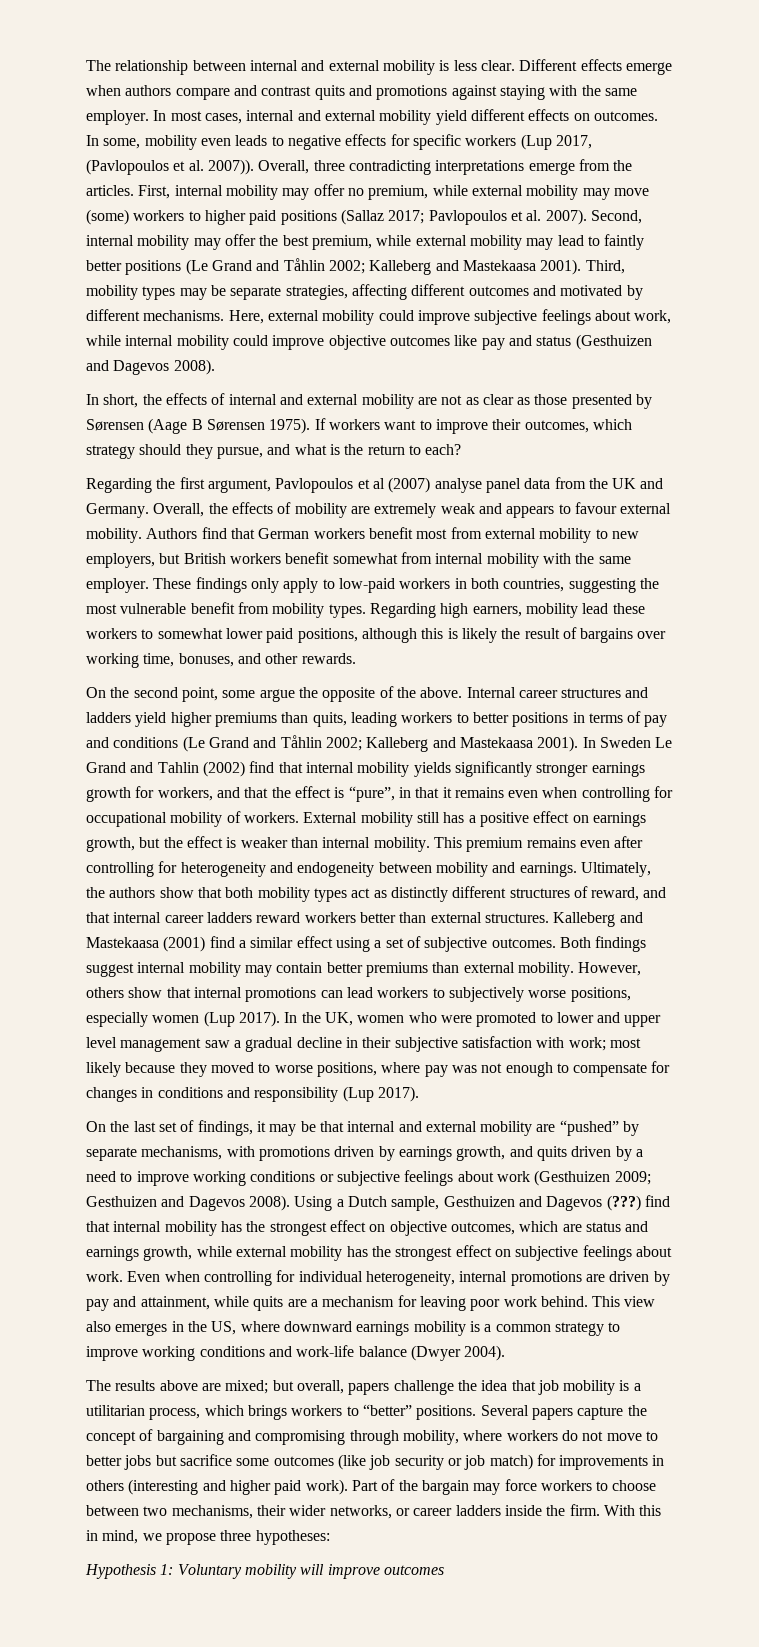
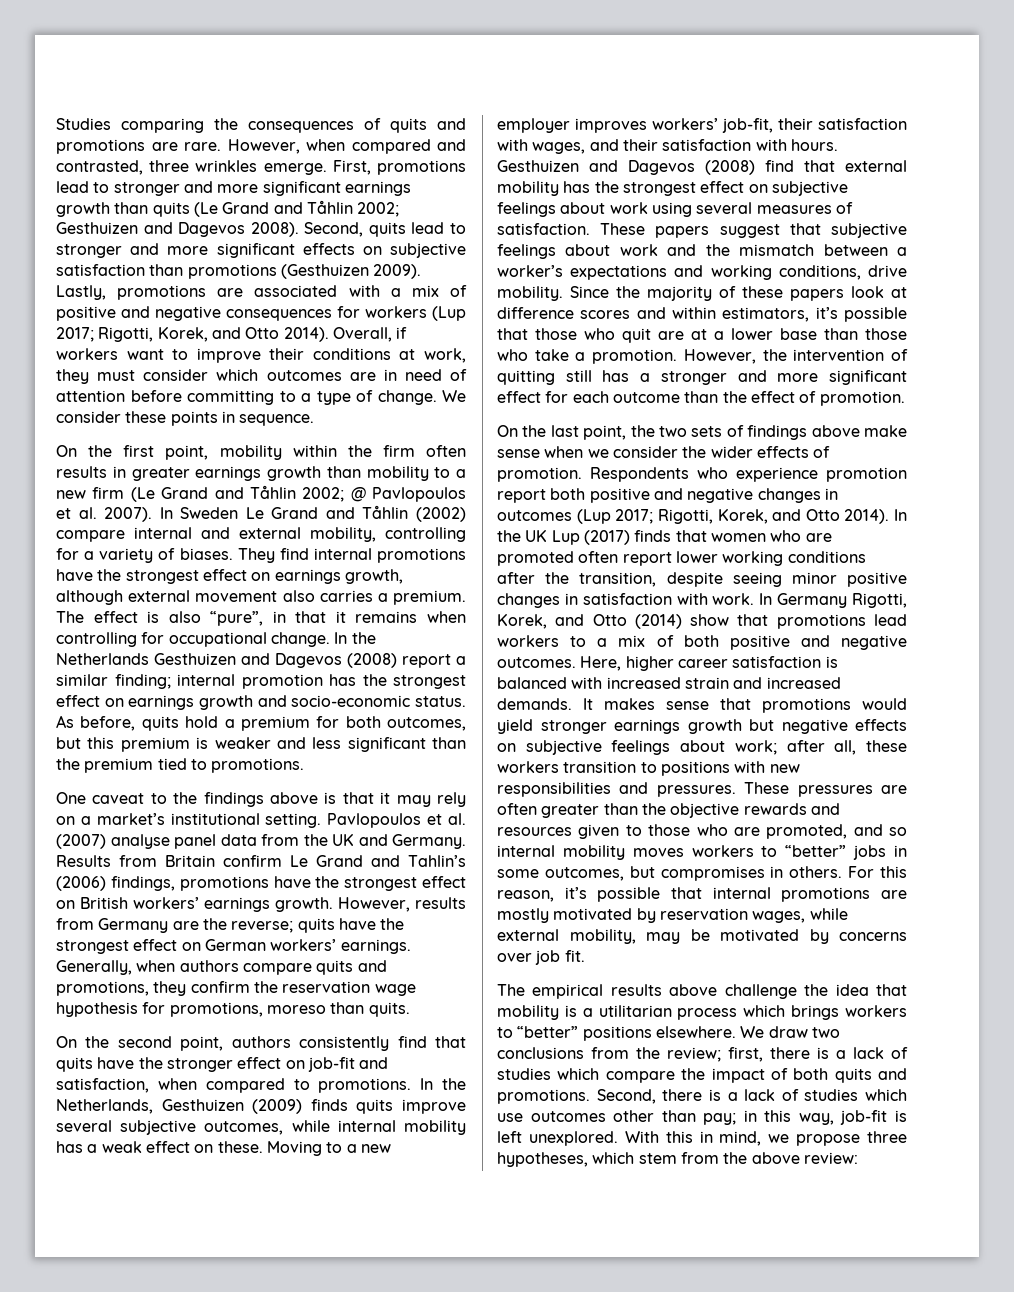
- The relationship between internal and external mobility is less clear. Different effects emerge when authors compare and contrast quits and promotions against staying with the same employer. In most cases, internal and external mobility yield different effects on outcomes. In some, mobility even leads to negative effects for specific workers (Lup 2017, (Pavlopoulos et al. 2007)). Overall, three contradicting interpretations emerge from the articles. First, internal mobility may offer no premium, while external mobility may move (some) workers to higher paid positions (Sallaz 2017; Pavlopoulos et al. 2007). Second, internal mobility may offer the best premium, while external mobility may lead to faintly better positions (Le Grand and Tåhlin 2002; Kalleberg and Mastekaasa 2001). Third, mobility types may be separate strategies, affecting different outcomes and motivated by different mechanisms. Here, external mobility could improve subjective feelings about work, while internal mobility could improve objective outcomes like pay and status (Gesthuizen and Dagevos 2008).
- In short, the effects of internal and external mobility are not as clear as those presented by Sørensen (Aage B Sørensen 1975). If workers want to improve their outcomes, which strategy should they pursue, and what is the return to each?
- Regarding the first argument, Pavlopoulos et al (2007) analyse panel data from the UK and Germany.
+ Studies comparing the consequences of quits and promotions are rare. However, when compared and contrasted, three wrinkles emerge. First, promotions lead to stronger and more significant earnings growth than quits (Le Grand and Tåhlin 2002; Gesthuizen and Dagevos 2008). Second, quits lead to stronger and more significant effects on subjective satisfaction than promotions (Gesthuizen 2009). Lastly, promotions are associated with a mix of positive and negative consequences for workers (Lup 2017; Rigotti, Korek, and Otto 2014). Overall, if workers want to improve their conditions at work, they must consider which outcomes are in need of attention before committing to a type of change. We consider these points in sequence.
+ On the first point, mobility within the firm often results in greater earnings growth than mobility to a new firm (Le Grand and Tåhlin 2002; @ Pavlopoulos et al. 2007). In Sweden Le Grand and Tåhlin (2002) compare internal and external mobility, controlling for a variety of biases. They find internal promotions have the strongest effect on earnings growth, although external movement also carries a premium. The effect is also “pure”, in that it remains when controlling for occupational change. In the Netherlands Gesthuizen and Dagevos (2008) report a similar finding; internal promotion has the strongest effect on earnings growth and socio-economic status. As before, quits hold a premium for both outcomes, but this premium is weaker and less significant than the premium tied to promotions.
+ One caveat to the findings above is that it may rely on a market’s institutional setting. Pavlopoulos et al. (2007) analyse panel data from the UK and Germany.
- Overall, the effects of mobility are extremely weak and appears to favour external mobility. Authors find that German workers benefit most from external mobility to new employers, but British workers benefit somewhat from internal mobility with the same employer. These findings only apply to low-paid workers in both countries, suggesting the most vulnerable benefit from mobility types. Regarding high earners, mobility lead these workers to somewhat lower paid positions, although this is likely the result of bargains over working time, bonuses, and other rewards.
- On the second point, some argue the opposite of the above. Internal career structures and ladders yield higher premiums than quits, leading workers to better positions in terms of pay and conditions (Le Grand and Tåhlin 2002; Kalleberg and Mastekaasa 2001). In Sweden Le Grand and Tahlin (2002) find that internal mobility yields significantly stronger earnings growth for workers, and that the effect is “pure”, in that it remains even when controlling for occupational mobility of workers. External mobility still has a positive effect on earnings growth, but the effect is weaker than internal mobility. This premium remains even after controlling for heterogeneity and endogeneity between mobility and earnings. Ultimately, the authors show that both mobility types act as distinctly different structures of reward, and that internal career ladders reward workers better than external structures. Kalleberg and Mastekaasa (2001) find a similar effect using a set of subjective outcomes. Both findings suggest internal mobility may contain better premiums than external mobility. However, others show that internal promotions can lead workers to subjectively worse positions, especially women (Lup 2017). In the UK, women who were promoted to lower and upper level management saw a gradual decline in their subjective satisfaction with work; most likely because they moved to worse positions, where pay was not enough to compensate for changes in conditions and responsibility (Lup 2017).
- On the last set of findings, it may be that internal and external mobility are “pushed” by separate mechanisms, with promotions driven by earnings growth, and quits driven by a need to improve working conditions or subjective feelings about work (Gesthuizen 2009; Gesthuizen and Dagevos 2008). Using a Dutch sample, Gesthuizen and Dagevos (???) find that internal mobility has the strongest effect on objective outcomes, which are status and earnings growth, while external mobility has the strongest effect on subjective feelings about work. Even when controlling for individual heterogeneity, internal promotions are driven by pay and attainment, while quits are a mechanism for leaving poor work behind. This view also emerges in the US, where downward earnings mobility is a common strategy to improve working conditions and work-life balance (Dwyer 2004).
- The results above are mixed; but overall, papers challenge the idea that job mobility is a utilitarian process, which brings workers to “better” positions. Several papers capture the concept of bargaining and compromising through mobility, where workers do not move to better jobs but sacrifice some outcomes (like job security or job match) for improvements in others (interesting and higher paid work). Part of the bargain may force workers to choose between two mechanisms, their wider networks, or career ladders inside the firm.
+ Results from Britain confirm Le Grand and Tahlin’s (2006) findings, promotions have the strongest effect on British workers’ earnings growth. However, results from Germany are the reverse; quits have the strongest effect on German workers’ earnings. Generally, when authors compare quits and promotions, they confirm the reservation wage hypothesis for promotions, moreso than quits.
+ On the second point, authors consistently find that quits have the stronger effect on job-fit and satisfaction, when compared to promotions. In the Netherlands, Gesthuizen (2009) finds quits improve several subjective outcomes, while internal mobility has a weak effect on these. Moving to a new employer improves workers’ job-fit, their satisfaction with wages, and their satisfaction with hours. Gesthuizen and Dagevos (2008) find that external mobility has the strongest effect on subjective feelings about work using several measures of satisfaction. These papers suggest that subjective feelings about work and the mismatch between a worker’s expectations and working conditions, drive mobility. Since the majority of these papers look at difference scores and within estimators, it’s possible that those who quit are at a lower base than those who take a promotion. However, the intervention of quitting still has a stronger and more significant effect for each outcome than the effect of promotion.
+ On the last point, the two sets of findings above make sense when we consider the wider effects of promotion. Respondents who experience promotion report both positive and negative changes in outcomes (Lup 2017; Rigotti, Korek, and Otto 2014). In the UK Lup (2017) finds that women who are promoted often report lower working conditions after the transition, despite seeing minor positive changes in satisfaction with work. In Germany Rigotti, Korek, and Otto (2014) show that promotions lead workers to a mix of both positive and negative outcomes. Here, higher career satisfaction is balanced with increased strain and increased demands. It makes sense that promotions would yield stronger earnings growth but negative effects on subjective feelings about work; after all, these workers transition to positions with new responsibilities and pressures. These pressures are often greater than the objective rewards and resources given to those who are promoted, and so internal mobility moves workers to “better” jobs in some outcomes, but compromises in others. For this reason, it’s possible that internal promotions are mostly motivated by reservation wages, while external mobility, may be motivated by concerns over job fit.
+ The empirical results above challenge the idea that mobility is a utilitarian process which brings workers to “better” positions elsewhere. We draw two conclusions from the review; first, there is a lack of studies which compare the impact of both quits and promotions. Second, there is a lack of studies which use outcomes other than pay; in this way, job-fit is left unexplored.
- With this in mind, we propose three hypotheses:
- Hypothesis 1: Voluntary mobility will improve outcomes
+ With this in mind, we propose three hypotheses, which stem from the above review:

